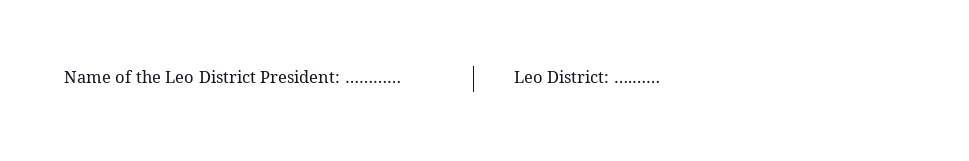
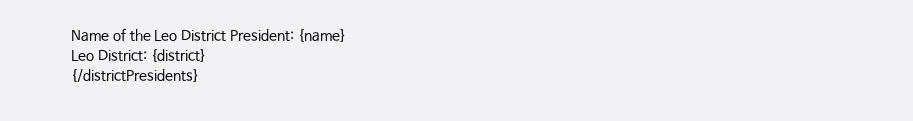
- Name of the Leo District President: …………
+ Name of the Leo District President: {name}
- Leo District: ….……
+ Leo District: {district}
+ {/districtPresidents}

